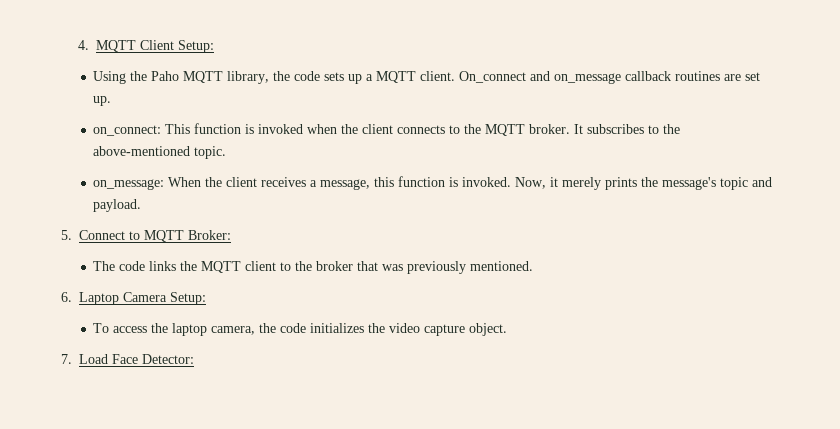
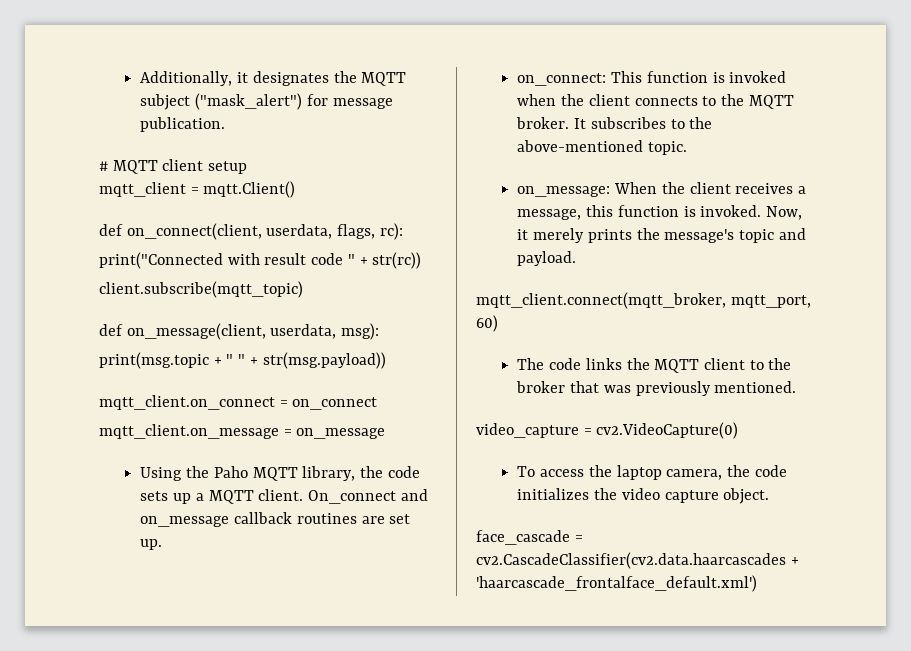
- 4. MQTT Client Setup:
+ Additionally, it designates the MQTT subject ("mask_alert") for message publication.
+ # MQTT client setup
+ mqtt_client = mqtt.Client()
+ def on_connect(client, userdata, flags, rc):
+ print("Connected with result code " + str(rc))
+ client.subscribe(mqtt_topic)
+ def on_message(client, userdata, msg):
+ print(msg.topic + " " + str(msg.payload))
+ mqtt_client.on_connect = on_connect
+ mqtt_client.on_message = on_message
- 5. Connect to MQTT Broker:
+ mqtt_client.connect(mqtt_broker, mqtt_port, 60)
- 6. Laptop Camera Setup:
+ video_capture = cv2.VideoCapture(0)
- 7. Load Face Detector:
+ face_cascade = cv2.CascadeClassifier(cv2.data.haarcascades + 'haarcascade_frontalface_default.xml')

